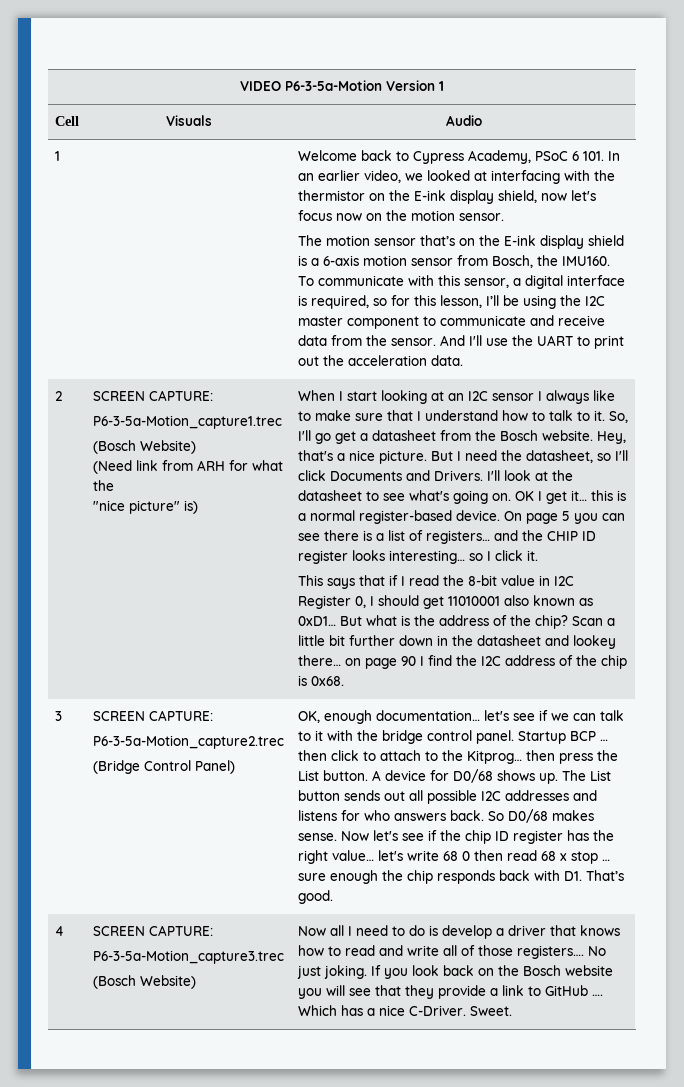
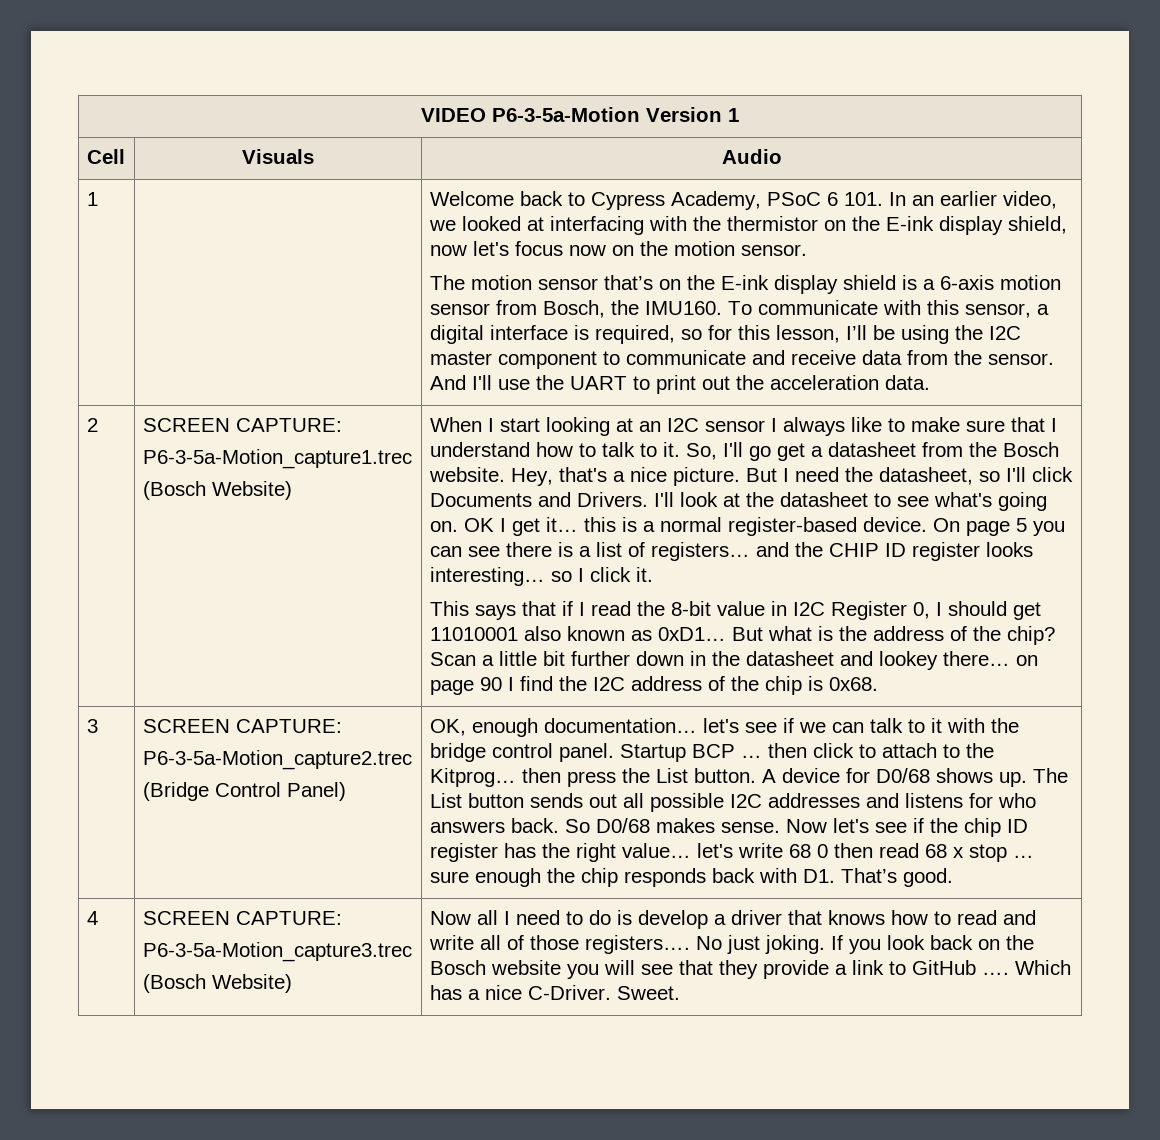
- (Need link from ARH for what the
- "nice picture" is)

